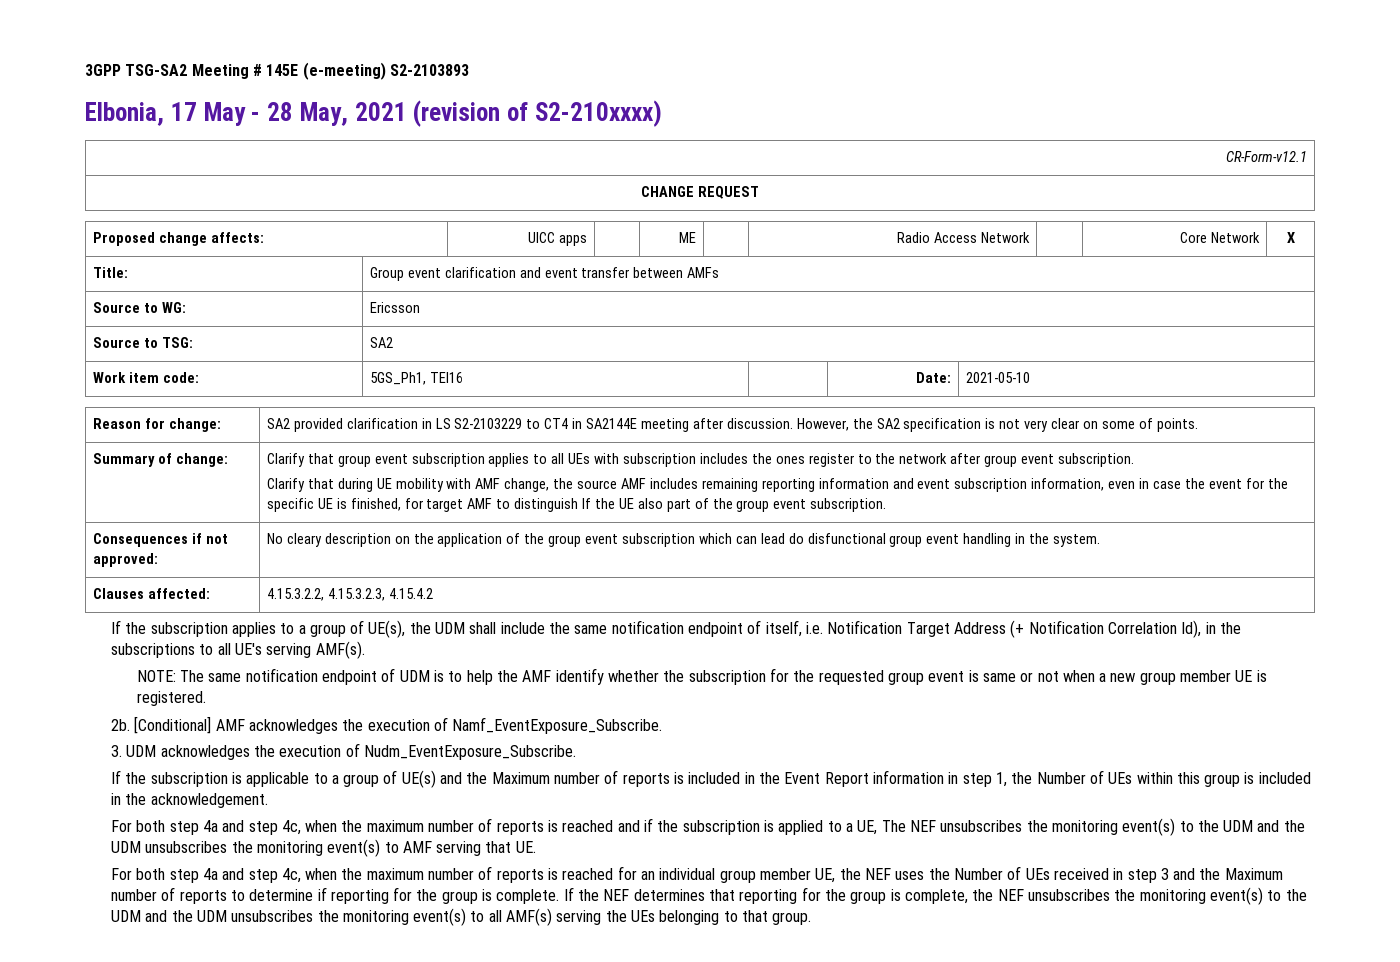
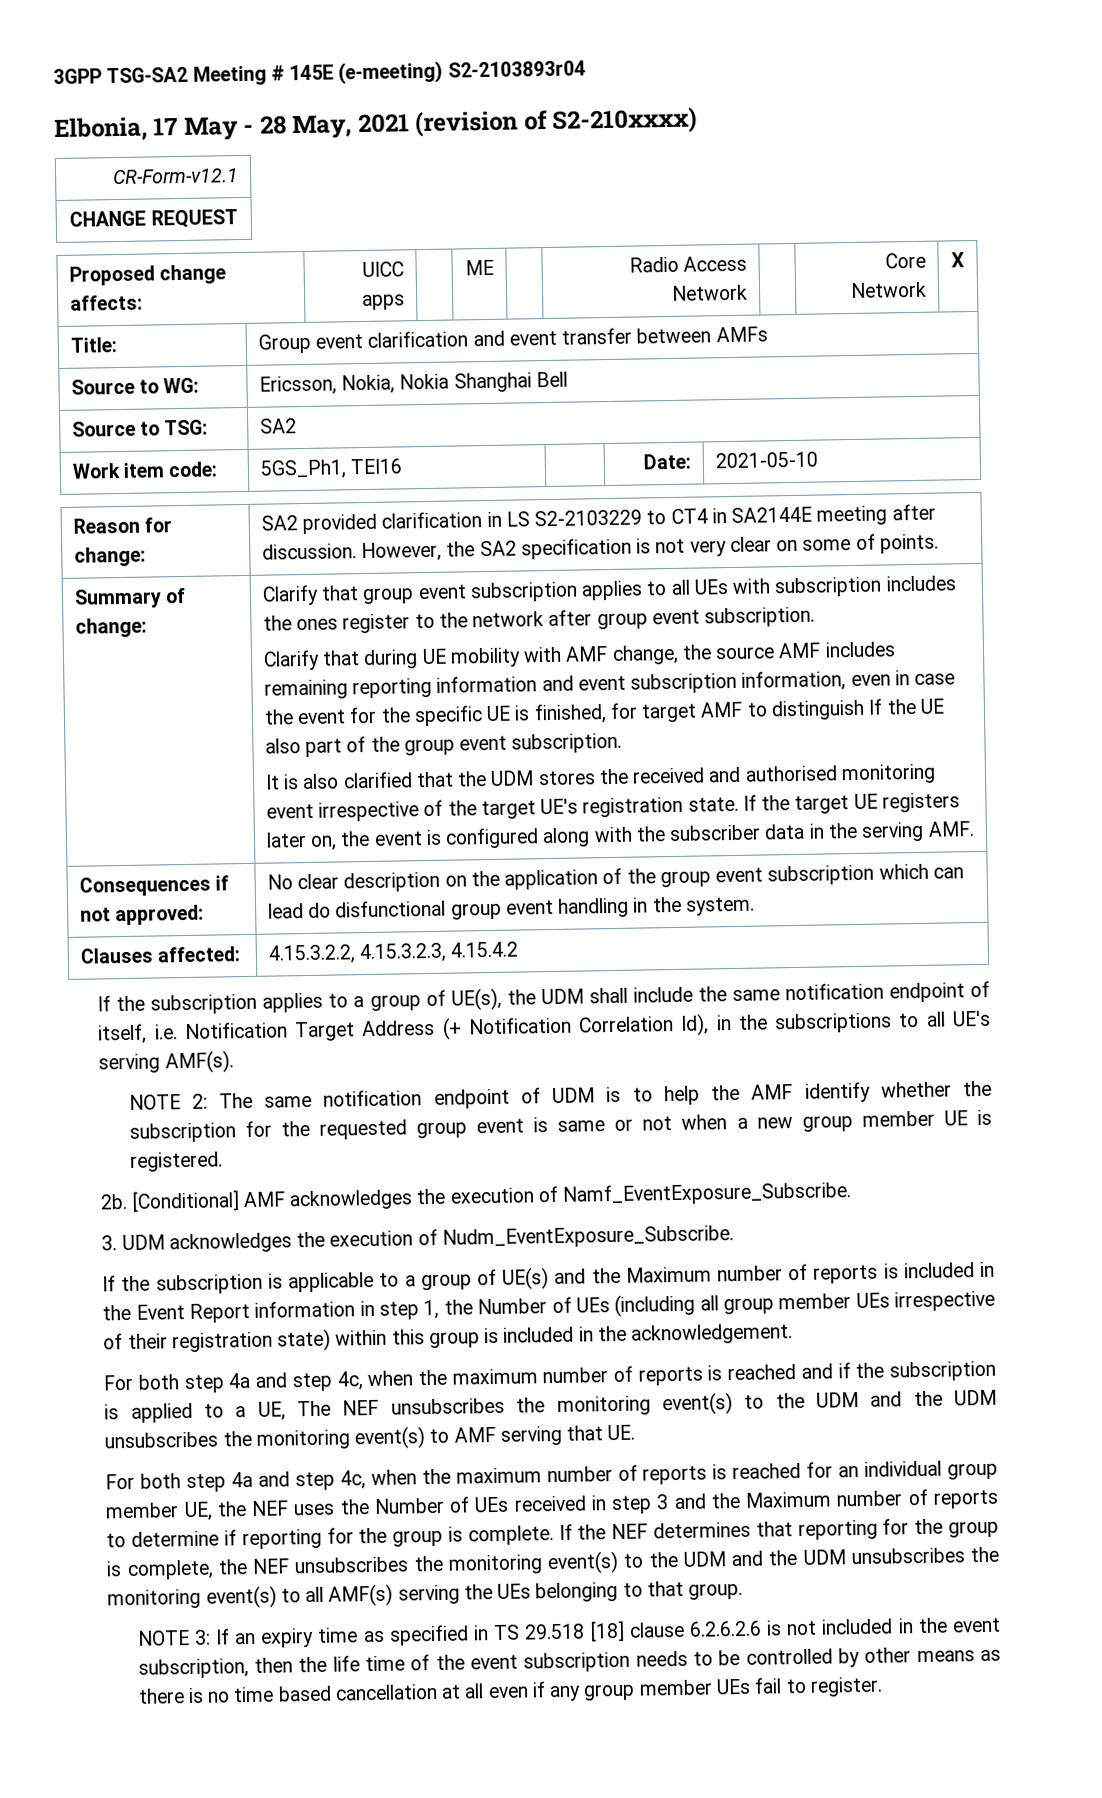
- 3GPP TSG-SA2 Meeting # 145E (e-meeting) S2-2103893
+ 3GPP TSG-SA2 Meeting # 145E (e-meeting) S2-2103893r04
- Source to WG: | Ericsson
+ Source to WG: | Ericsson, Nokia, Nokia Shanghai Bell
+ It is also clarified that the UDM stores the received and authorised monitoring event irrespective of the target UE's registration state. If the target UE registers later on, the event is configured along with the subscriber data in the serving AMF.
- Consequences if not approved: | No cleary description on the application of the group event subscription which can lead do disfunctional group event handling in the system.
+ Consequences if not approved: | No clear description on the application of the group event subscription which can lead do disfunctional group event handling in the system.
- NOTE: The same notification endpoint of UDM is to help the AMF identify whether the subscription for the requested group event is same or not when a new group member UE is registered.
+ NOTE 2: The same notification endpoint of UDM is to help the AMF identify whether the subscription for the requested group event is same or not when a new group member UE is registered.
- If the subscription is applicable to a group of UE(s) and the Maximum number of reports is included in the Event Report information in step 1, the Number of UEs within this group is included in the acknowledgement.
+ If the subscription is applicable to a group of UE(s) and the Maximum number of reports is included in the Event Report information in step 1, the Number of UEs (including all group member UEs irrespective of their registration state) within this group is included in the acknowledgement.
+ NOTE 3: If an expiry time as specified in TS 29.518 [18] clause 6.2.6.2.6 is not included in the event subscription, then the life time of the event subscription needs to be controlled by other means as there is no time based cancellation at all even if any group member UEs fail to register.

